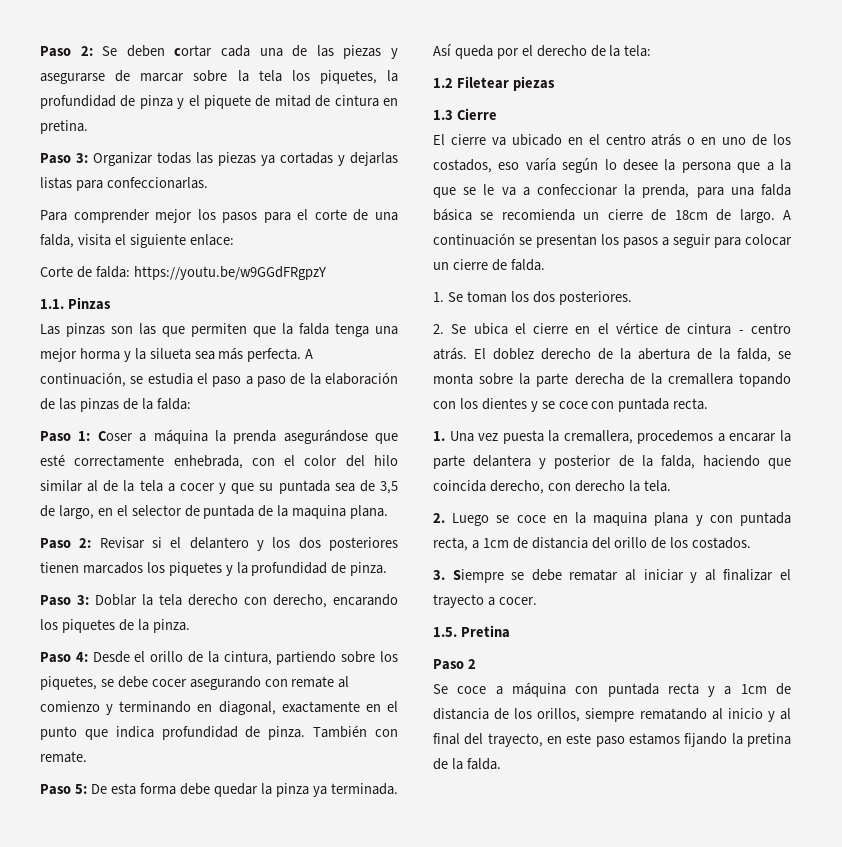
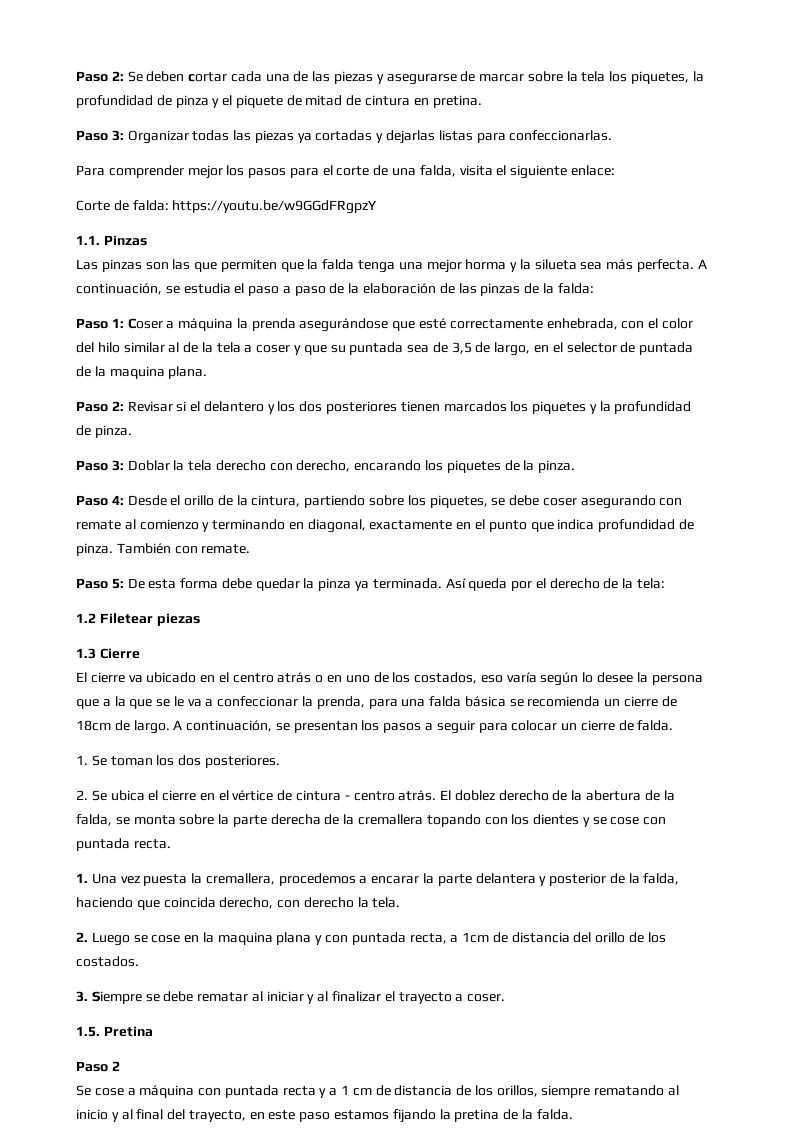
- Paso 1: Coser a máquina la prenda asegurándose que esté correctamente enhebrada, con el color del hilo similar al de la tela a cocer y que su puntada sea de 3,5 de largo, en el selector de puntada de la maquina plana.
+ Paso 1: Coser a máquina la prenda asegurándose que esté correctamente enhebrada, con el color del hilo similar al de la tela a coser y que su puntada sea de 3,5 de largo, en el selector de puntada de la maquina plana.
- Paso 4: Desde el orillo de la cintura, partiendo sobre los piquetes, se debe cocer asegurando con remate al comienzo y terminando en diagonal, exactamente en el punto que indica profundidad de pinza.
+ Paso 4: Desde el orillo de la cintura, partiendo sobre los piquetes, se debe coser asegurando con remate al comienzo y terminando en diagonal, exactamente en el punto que indica profundidad de pinza.
- A continuación se presentan los pasos a seguir para colocar un cierre de falda.
+ A continuación, se presentan los pasos a seguir para colocar un cierre de falda.
- El doblez derecho de la abertura de la falda, se monta sobre la parte derecha de la cremallera topando con los dientes y se coce con puntada recta.
+ El doblez derecho de la abertura de la falda, se monta sobre la parte derecha de la cremallera topando con los dientes y se cose con puntada recta.
- 2. Luego se coce en la maquina plana y con puntada recta, a 1cm de distancia del orillo de los costados.
+ 2. Luego se cose en la maquina plana y con puntada recta, a 1cm de distancia del orillo de los costados.
- 3. Siempre se debe rematar al iniciar y al finalizar el trayecto a cocer.
+ 3. Siempre se debe rematar al iniciar y al finalizar el trayecto a coser.
- Se coce a máquina con puntada recta y a 1cm de distancia de los orillos, siempre rematando al inicio y al final del trayecto, en este paso estamos fijando la pretina de la falda.
+ Se cose a máquina con puntada recta y a 1 cm de distancia de los orillos, siempre rematando al inicio y al final del trayecto, en este paso estamos fijando la pretina de la falda.

